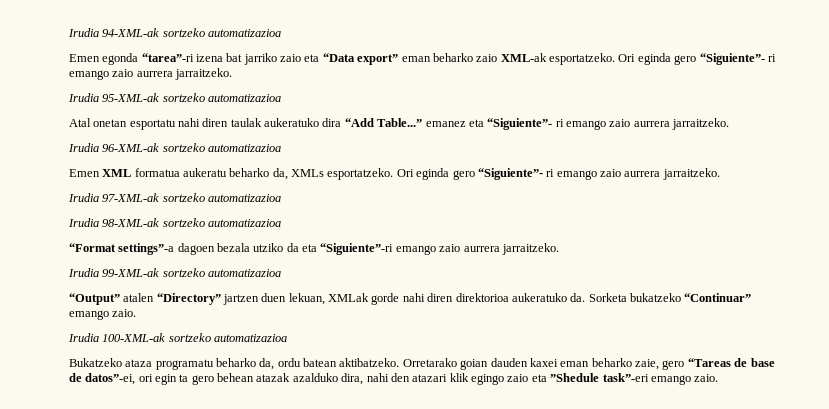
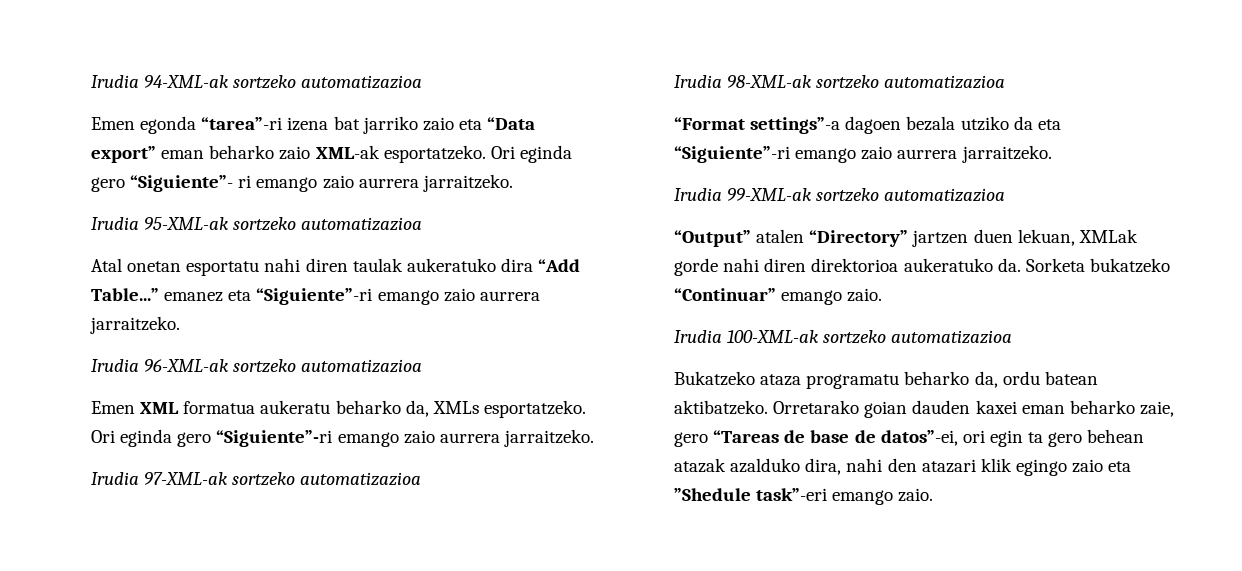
- Atal onetan esportatu nahi diren taulak aukeratuko dira “Add Table...” emanez eta “Siguiente”- ri emango zaio aurrera jarraitzeko.
+ Atal onetan esportatu nahi diren taulak aukeratuko dira “Add Table...” emanez eta “Siguiente”-ri emango zaio aurrera jarraitzeko.
- Emen XML formatua aukeratu beharko da, XMLs esportatzeko. Ori eginda gero “Siguiente”- ri emango zaio aurrera jarraitzeko.
+ Emen XML formatua aukeratu beharko da, XMLs esportatzeko. Ori eginda gero “Siguiente”-ri emango zaio aurrera jarraitzeko.

